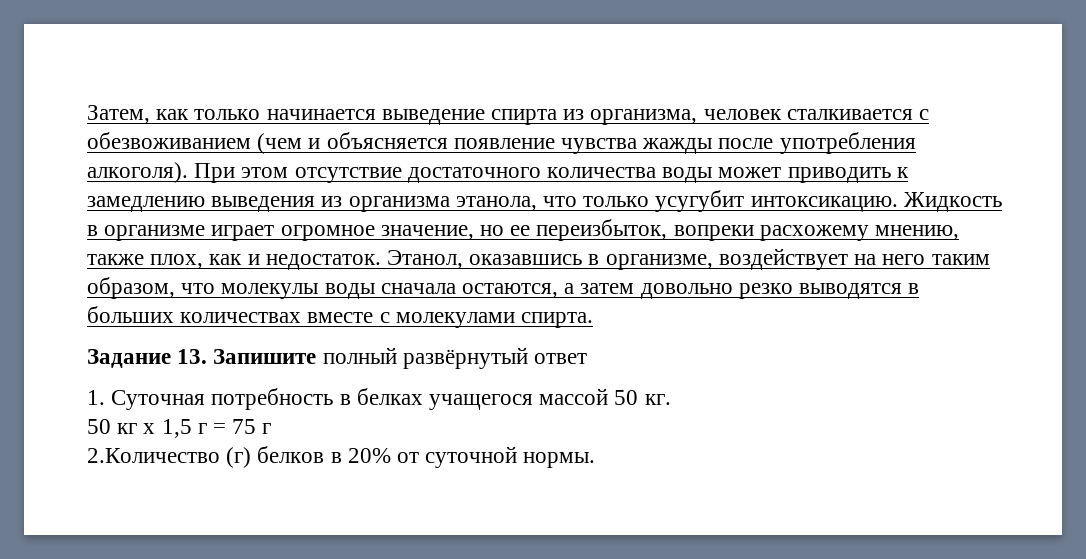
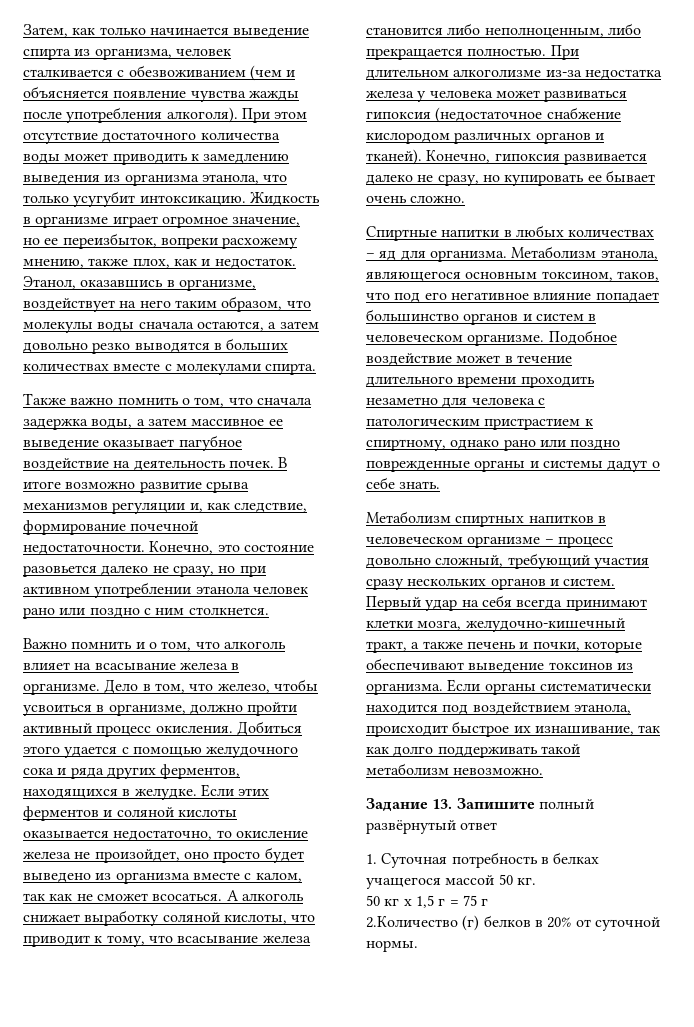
+ Также важно помнить о том, что сначала задержка воды, а затем массивное ее выведение оказывает пагубное воздействие на деятельность почек. В итоге возможно развитие срыва механизмов регуляции и, как следствие, формирование почечной недостаточности. Конечно, это состояние разовьется далеко не сразу, но при активном употреблении этанола человек рано или поздно с ним столкнется.
+ Важно помнить и о том, что алкоголь влияет на всасывание железа в организме. Дело в том, что железо, чтобы усвоиться в организме, должно пройти активный процесс окисления. Добиться этого удается с помощью желудочного сока и ряда других ферментов, находящихся в желудке. Если этих ферментов и соляной кислоты оказывается недостаточно, то окисление железа не произойдет, оно просто будет выведено из организма вместе с калом, так как не сможет всосаться. А алкоголь снижает выработку соляной кислоты, что приводит к тому, что всасывание железа становится либо неполноценным, либо прекращается полностью. При длительном алкоголизме из-за недостатка железа у человека может развиваться гипоксия (недостаточное снабжение кислородом различных органов и тканей). Конечно, гипоксия развивается далеко не сразу, но купировать ее бывает очень сложно.
+ Спиртные напитки в любых количествах – яд для организма. Метаболизм этанола, являющегося основным токсином, таков, что под его негативное влияние попадает большинство органов и систем в человеческом организме. Подобное воздействие может в течение длительного времени проходить незаметно для человека с патологическим пристрастием к спиртному, однако рано или поздно поврежденные органы и системы дадут о себе знать.
+ Метаболизм спиртных напитков в человеческом организме – процесс довольно сложный, требующий участия сразу нескольких органов и систем. Первый удар на себя всегда принимают клетки мозга, желудочно-кишечный тракт, а также печень и почки, которые обеспечивают выведение токсинов из организма. Если органы систематически находится под воздействием этанола, происходит быстрое их изнашивание, так как долго поддерживать такой метаболизм невозможно.

